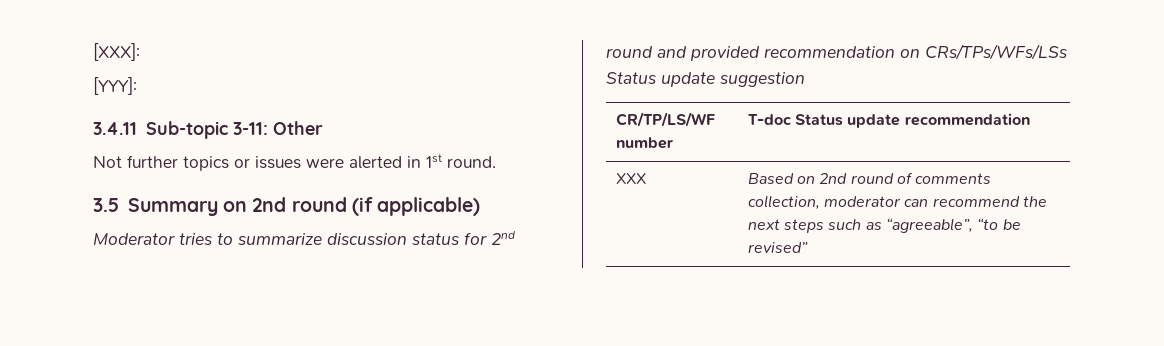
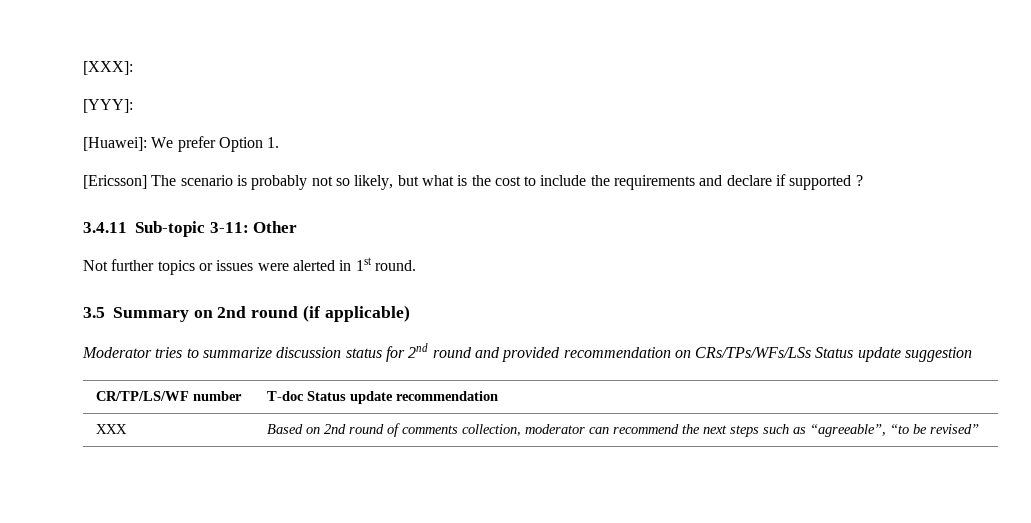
+ [Huawei]: We prefer Option 1.
+ [Ericsson] The scenario is probably not so likely, but what is the cost to include the requirements and declare if supported ?

